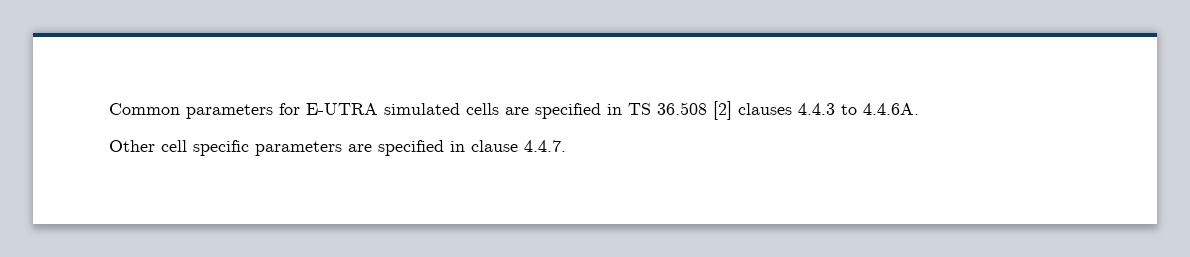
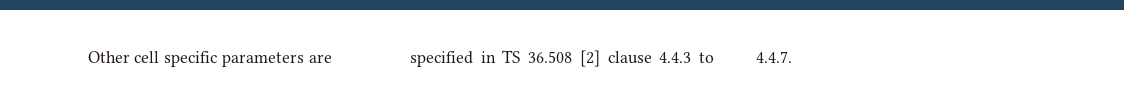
- Common parameters for E-UTRA simulated cells are specified in TS 36.508 [2] clauses 4.4.3 to 4.4.6A.
- Other cell specific parameters are specified in clause 4.4.7.
+ Other cell specific parameters are specified in TS 36.508 [2] clause 4.4.3 to 4.4.7.

